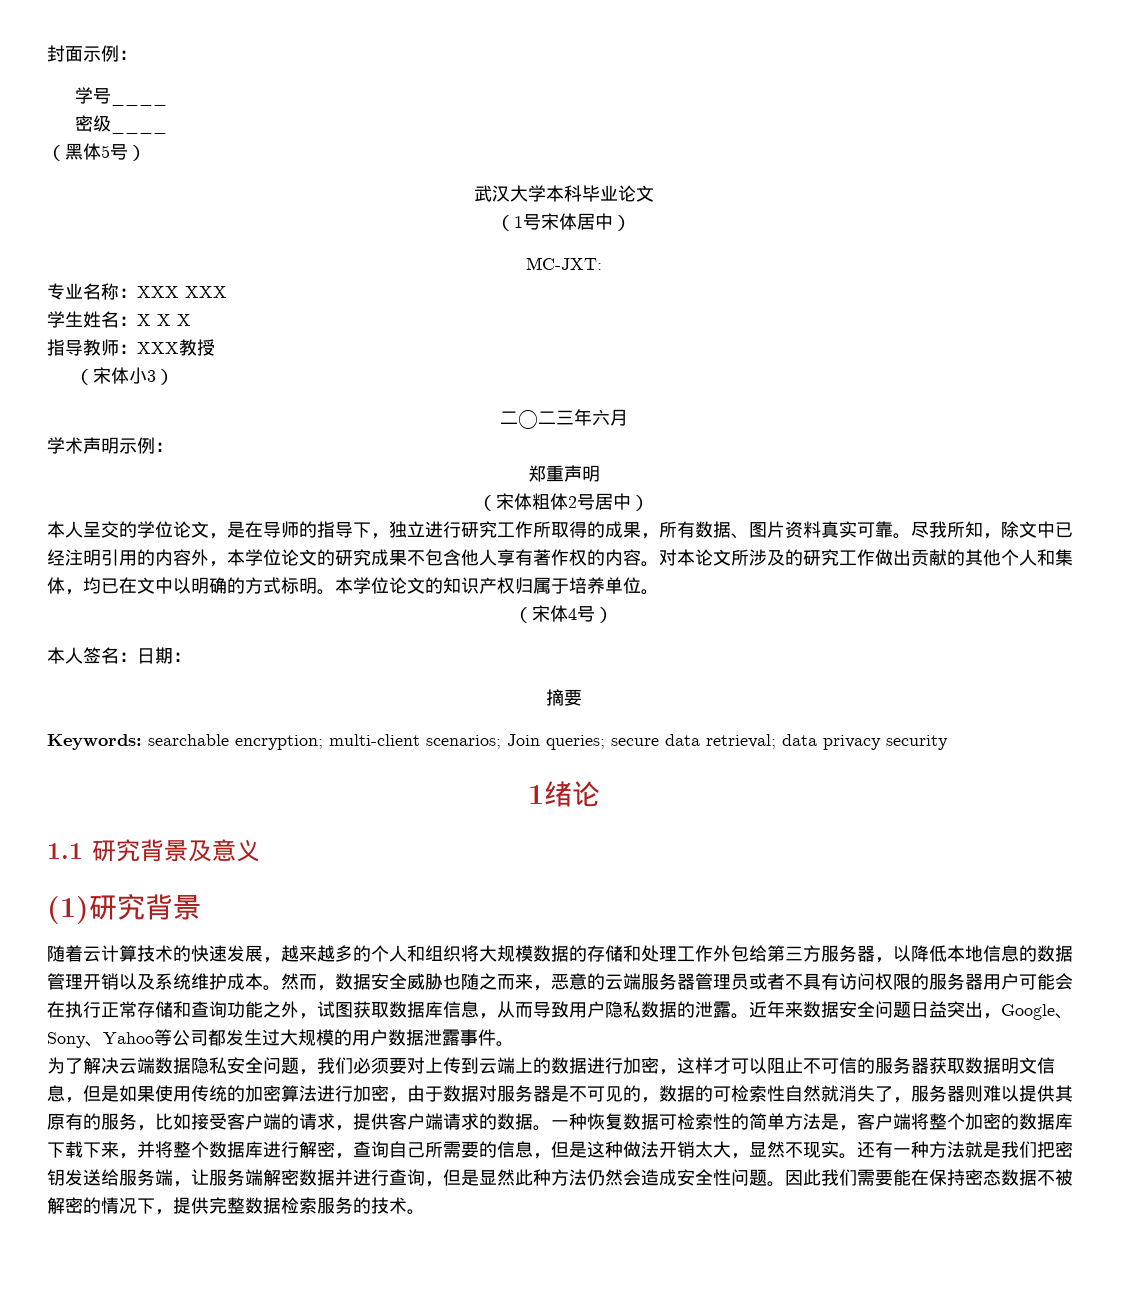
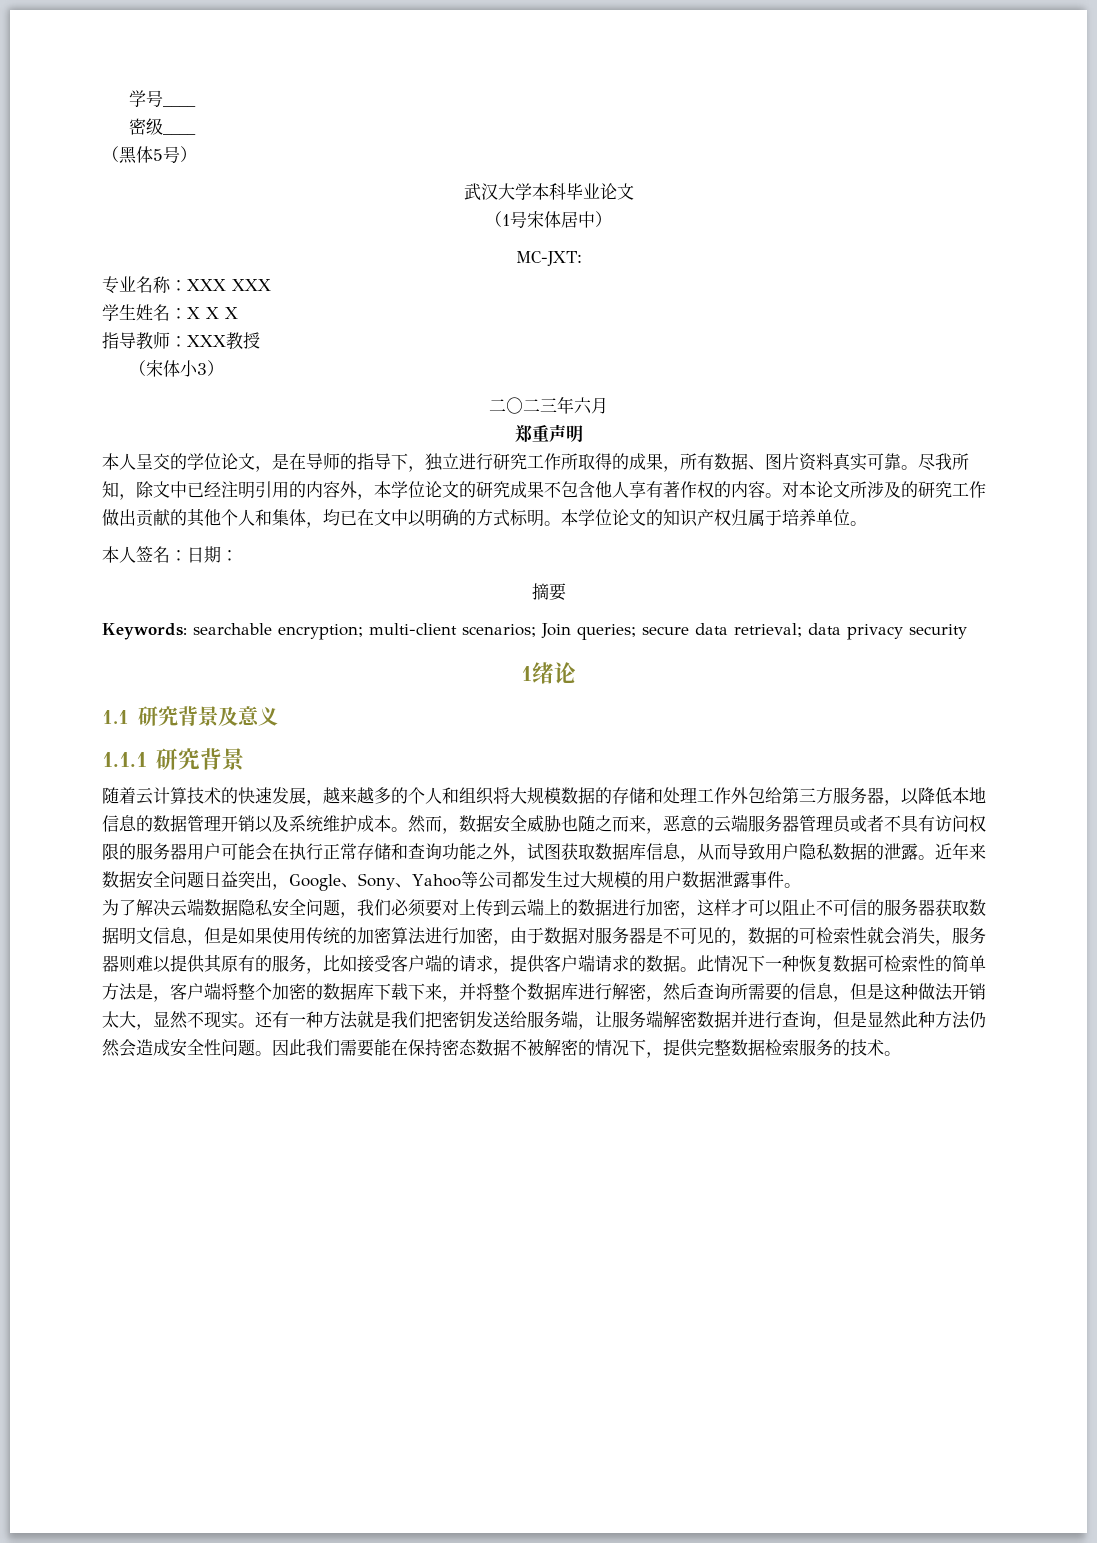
- 封面示例：
- 学术声明示例：
- （宋体粗体2号居中）
- （宋体4号）
- (1)研究背景
+ 1.1.1研究背景
- 为了解决云端数据隐私安全问题，我们必须要对上传到云端上的数据进行加密，这样才可以阻止不可信的服务器获取数据明文信息，但是如果使用传统的加密算法进行加密，由于数据对服务器是不可见的，数据的可检索性自然就消失了，服务器则难以提供其原有的服务，比如接受客户端的请求，提供客户端请求的数据。
+ 为了解决云端数据隐私安全问题，我们必须要对上传到云端上的数据进行加密，这样才可以阻止不可信的服务器获取数据明文信息，但是如果使用传统的加密算法进行加密，由于数据对服务器是不可见的，数据的可检索性就会消失，服务器则难以提供其原有的服务，比如接受客户端的请求，提供客户端请求的数据。
- 一种恢复数据可检索性的简单方法是，客户端将整个加密的数据库下载下来，并将整个数据库进行解密，查询自己所需要的信息，但是这种做法开销太大，显然不现实。
+ 此情况下一种恢复数据可检索性的简单方法是，客户端将整个加密的数据库下载下来，并将整个数据库进行解密，然后查询所需要的信息，但是这种做法开销太大，显然不现实。

